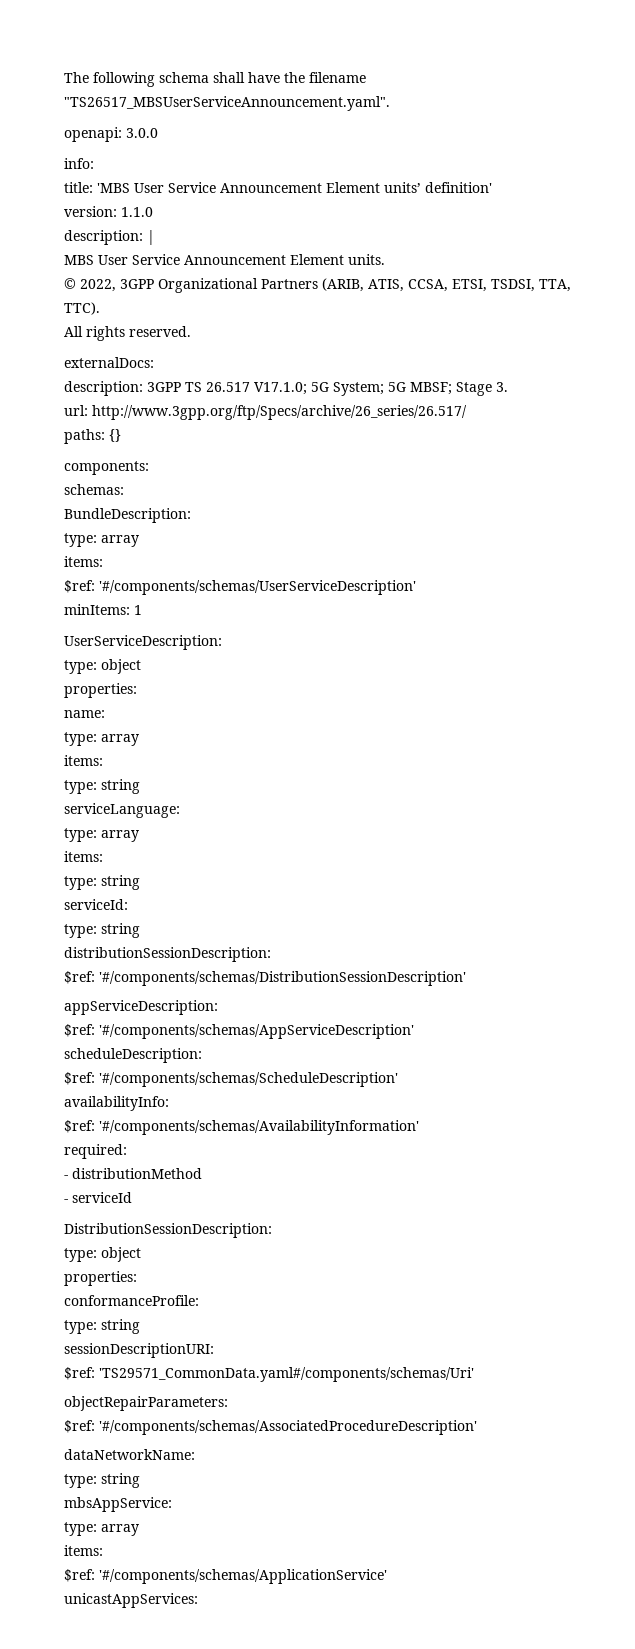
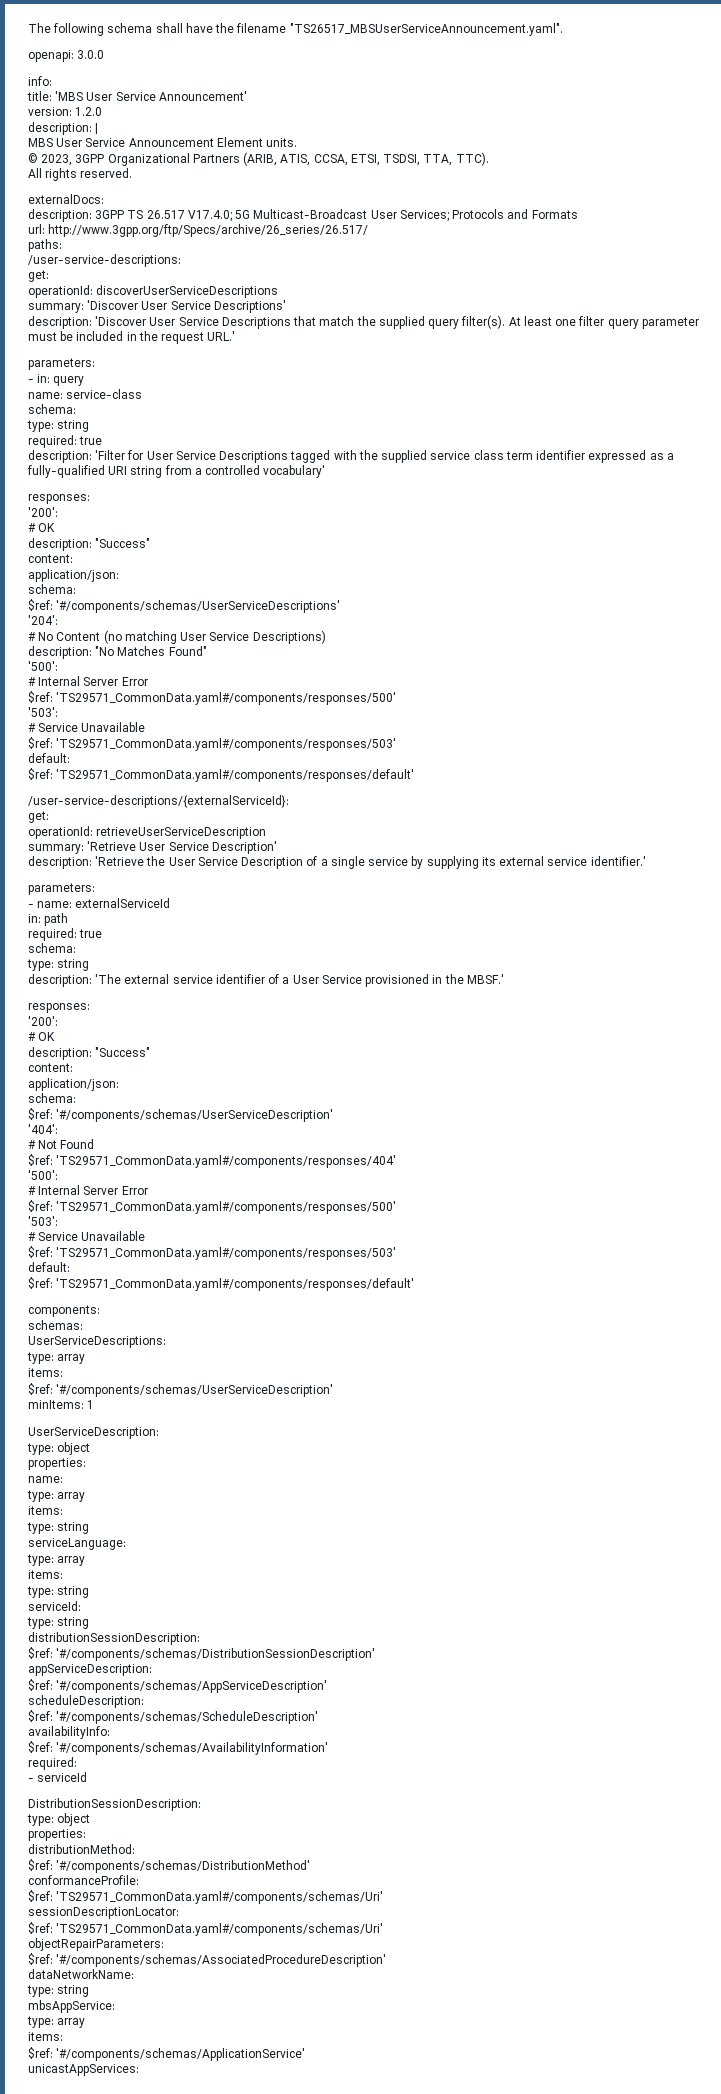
- title: 'MBS User Service Announcement Element units’ definition'
+ title: 'MBS User Service Announcement'
- version: 1.1.0
+ version: 1.2.0
- © 2022, 3GPP Organizational Partners (ARIB, ATIS, CCSA, ETSI, TSDSI, TTA, TTC).
+ © 2023, 3GPP Organizational Partners (ARIB, ATIS, CCSA, ETSI, TSDSI, TTA, TTC).
- description: 3GPP TS 26.517 V17.1.0; 5G System; 5G MBSF; Stage 3.
+ description: 3GPP TS 26.517 V17.4.0; 5G Multicast-Broadcast User Services; Protocols and Formats
  url: http://www.3gpp.org/ftp/Specs/archive/26_series/26.517/
- paths: {}
+ paths:
+ /user-service-descriptions:
+ get:
+ operationId: discoverUserServiceDescriptions
+ summary: 'Discover User Service Descriptions'
+ description: 'Discover User Service Descriptions that match the supplied query filter(s). At least one filter query parameter must be included in the request URL.'
+ parameters:
+ - in: query
+ name: service-class
+ schema:
+ type: string
+ required: true
+ description: 'Filter for User Service Descriptions tagged with the supplied service class term identifier expressed as a fully-qualified URI string from a controlled vocabulary'
+ responses:
+ '200':
+ # OK
+ description: "Success"
+ content:
+ application/json:
+ schema:
+ $ref: '#/components/schemas/UserServiceDescriptions'
+ '204':
+ # No Content (no matching User Service Descriptions)
+ description: "No Matches Found"
+ '500':
+ # Internal Server Error
+ $ref: 'TS29571_CommonData.yaml#/components/responses/500'
+ '503':
+ # Service Unavailable
+ $ref: 'TS29571_CommonData.yaml#/components/responses/503'
+ default:
+ $ref: 'TS29571_CommonData.yaml#/components/responses/default'
+ /user-service-descriptions/{externalServiceId}:
+ get:
+ operationId: retrieveUserServiceDescription
+ summary: 'Retrieve User Service Description'
+ description: 'Retrieve the User Service Description of a single service by supplying its external service identifier.'
+ parameters:
+ - name: externalServiceId
+ in: path
+ required: true
+ schema:
+ type: string
+ description: 'The external service identifier of a User Service provisioned in the MBSF.'
+ responses:
+ '200':
+ # OK
+ description: "Success"
+ content:
+ application/json:
+ schema:
+ $ref: '#/components/schemas/UserServiceDescription'
+ '404':
+ # Not Found
+ $ref: 'TS29571_CommonData.yaml#/components/responses/404'
+ '500':
+ # Internal Server Error
+ $ref: 'TS29571_CommonData.yaml#/components/responses/500'
+ '503':
+ # Service Unavailable
+ $ref: 'TS29571_CommonData.yaml#/components/responses/503'
+ default:
+ $ref: 'TS29571_CommonData.yaml#/components/responses/default'
- BundleDescription:
+ UserServiceDescriptions:
- - distributionMethod
+ distributionMethod:
+ $ref: '#/components/schemas/DistributionMethod'
  conformanceProfile:
- type: string
- sessionDescriptionURI:
+ $ref: 'TS29571_CommonData.yaml#/components/schemas/Uri'
+ sessionDescriptionLocator:

